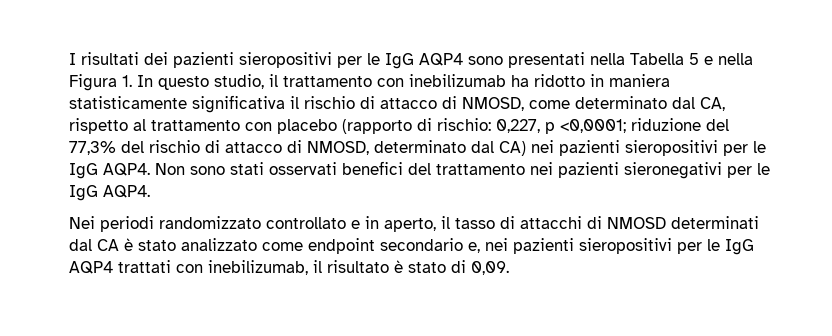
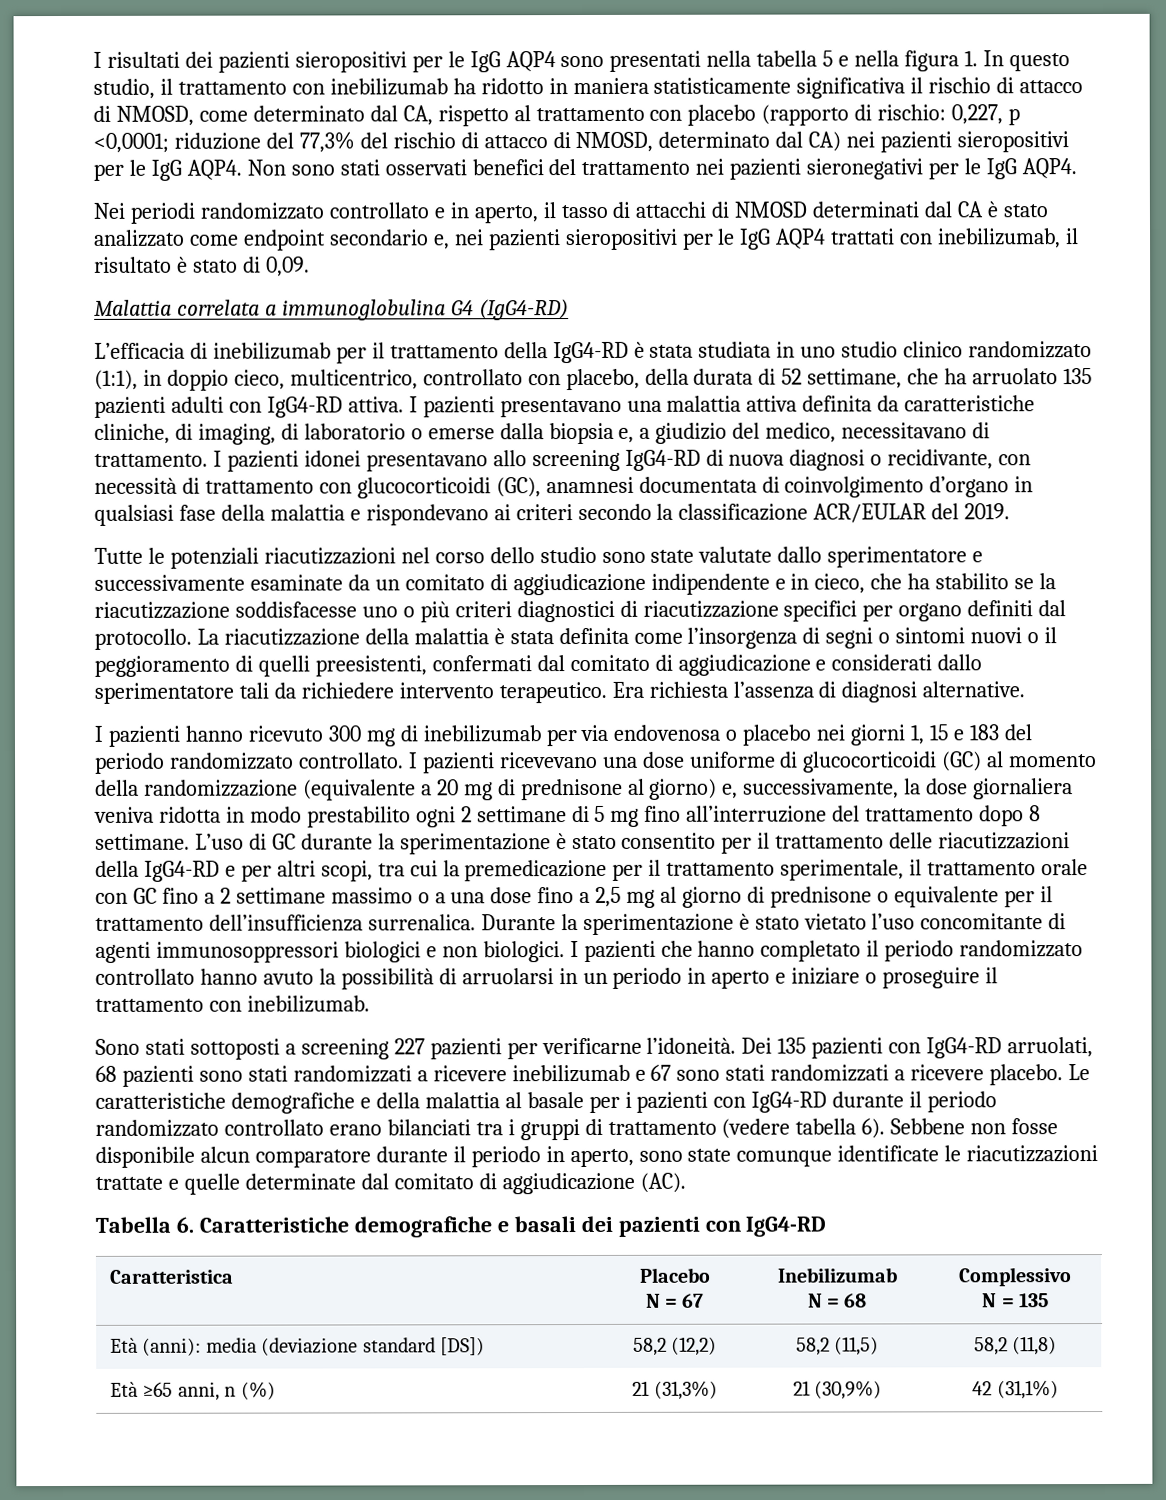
- I risultati dei pazienti sieropositivi per le IgG AQP4 sono presentati nella Tabella 5 e nella Figura 1. In questo studio, il trattamento con inebilizumab ha ridotto in maniera statisticamente significativa il rischio di attacco di NMOSD, come determinato dal CA, rispetto al trattamento con placebo (rapporto di rischio:
+ I risultati dei pazienti sieropositivi per le IgG AQP4 sono presentati nella tabella 5 e nella figura 1. In questo studio, il trattamento con inebilizumab ha ridotto in maniera statisticamente significativa il rischio di attacco di NMOSD, come determinato dal CA, rispetto al trattamento con placebo (rapporto di rischio:
+ Malattia correlata a immunoglobulina G4 (IgG4-RD)
+ L’efficacia di inebilizumab per il trattamento della IgG4-RD è stata studiata in uno studio clinico randomizzato (1:1), in doppio cieco, multicentrico, controllato con placebo, della durata di 52 settimane, che ha arruolato 135 pazienti adulti con IgG4-RD attiva. I pazienti presentavano una malattia attiva definita da caratteristiche cliniche, di imaging, di laboratorio o emerse dalla biopsia e, a giudizio del medico, necessitavano di trattamento. I pazienti idonei presentavano allo screening IgG4-RD di nuova diagnosi o recidivante, con necessità di trattamento con glucocorticoidi (GC), anamnesi documentata di coinvolgimento d’organo in qualsiasi fase della malattia e rispondevano ai criteri secondo la classificazione ACR/EULAR del 2019.
+ Tutte le potenziali riacutizzazioni nel corso dello studio sono state valutate dallo sperimentatore e successivamente esaminate da un comitato di aggiudicazione indipendente e in cieco, che ha stabilito se la riacutizzazione soddisfacesse uno o più criteri diagnostici di riacutizzazione specifici per organo definiti dal protocollo. La riacutizzazione della malattia è stata definita come l’insorgenza di segni o sintomi nuovi o il peggioramento di quelli preesistenti, confermati dal comitato di aggiudicazione e considerati dallo sperimentatore tali da richiedere intervento terapeutico. Era richiesta l’assenza di diagnosi alternative.
+ I pazienti hanno ricevuto 300 mg di inebilizumab per via endovenosa o placebo nei giorni 1, 15 e 183 del periodo randomizzato controllato. I pazienti ricevevano una dose uniforme di glucocorticoidi (GC) al momento della randomizzazione (equivalente a 20 mg di prednisone al giorno) e, successivamente, la dose giornaliera veniva ridotta in modo prestabilito ogni 2 settimane di 5 mg fino all’interruzione del trattamento dopo 8 settimane. L’uso di GC durante la sperimentazione è stato consentito per il trattamento delle riacutizzazioni della IgG4-RD e per altri scopi, tra cui la premedicazione per il trattamento sperimentale, il trattamento orale con GC fino a 2 settimane massimo o a una dose fino a 2,5 mg al giorno di prednisone o equivalente per il trattamento dell’insufficienza surrenalica. Durante la sperimentazione è stato vietato l’uso concomitante di agenti immunosoppressori biologici e non biologici. I pazienti che hanno completato il periodo randomizzato controllato hanno avuto la possibilità di arruolarsi in un periodo in aperto e iniziare o proseguire il trattamento con inebilizumab.
+ Sono stati sottoposti a screening 227 pazienti per verificarne l’idoneità. Dei 135 pazienti con IgG4-RD arruolati, 68 pazienti sono stati randomizzati a ricevere inebilizumab e 67 sono stati randomizzati a ricevere placebo. Le caratteristiche demografiche e della malattia al basale per i pazienti con IgG4-RD durante il periodo randomizzato controllato erano bilanciati tra i gruppi di trattamento (vedere tabella 6). Sebbene non fosse disponibile alcun comparatore durante il periodo in aperto, sono state comunque identificate le riacutizzazioni trattate e quelle determinate dal comitato di aggiudicazione (AC).
+ Tabella 6. Caratteristiche demografiche e basali dei pazienti con IgG4-RD
+ Caratteristica | Placebo
+ N = 67 | Inebilizumab
+ N = 68 | Complessivo
+ N = 135
+ Età (anni): media (deviazione standard [DS]) | 58,2 (12,2) | 58,2 (11,5) | 58,2 (11,8)
+ Età ≥65 anni, n (%) | 21 (31,3%) | 21 (30,9%) | 42 (31,1%)

